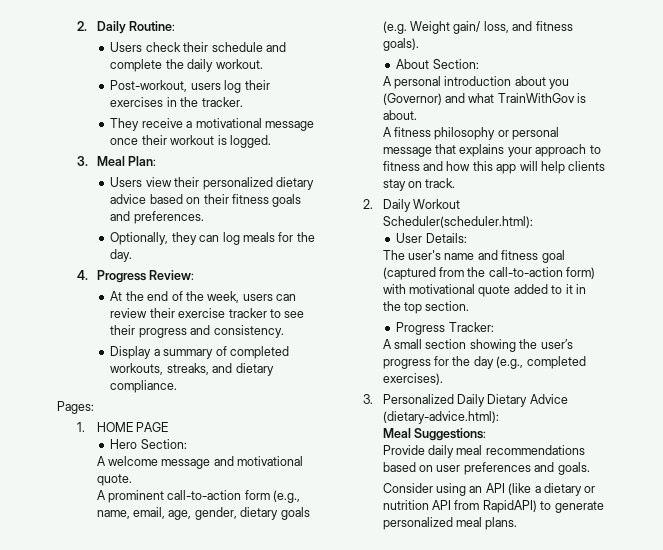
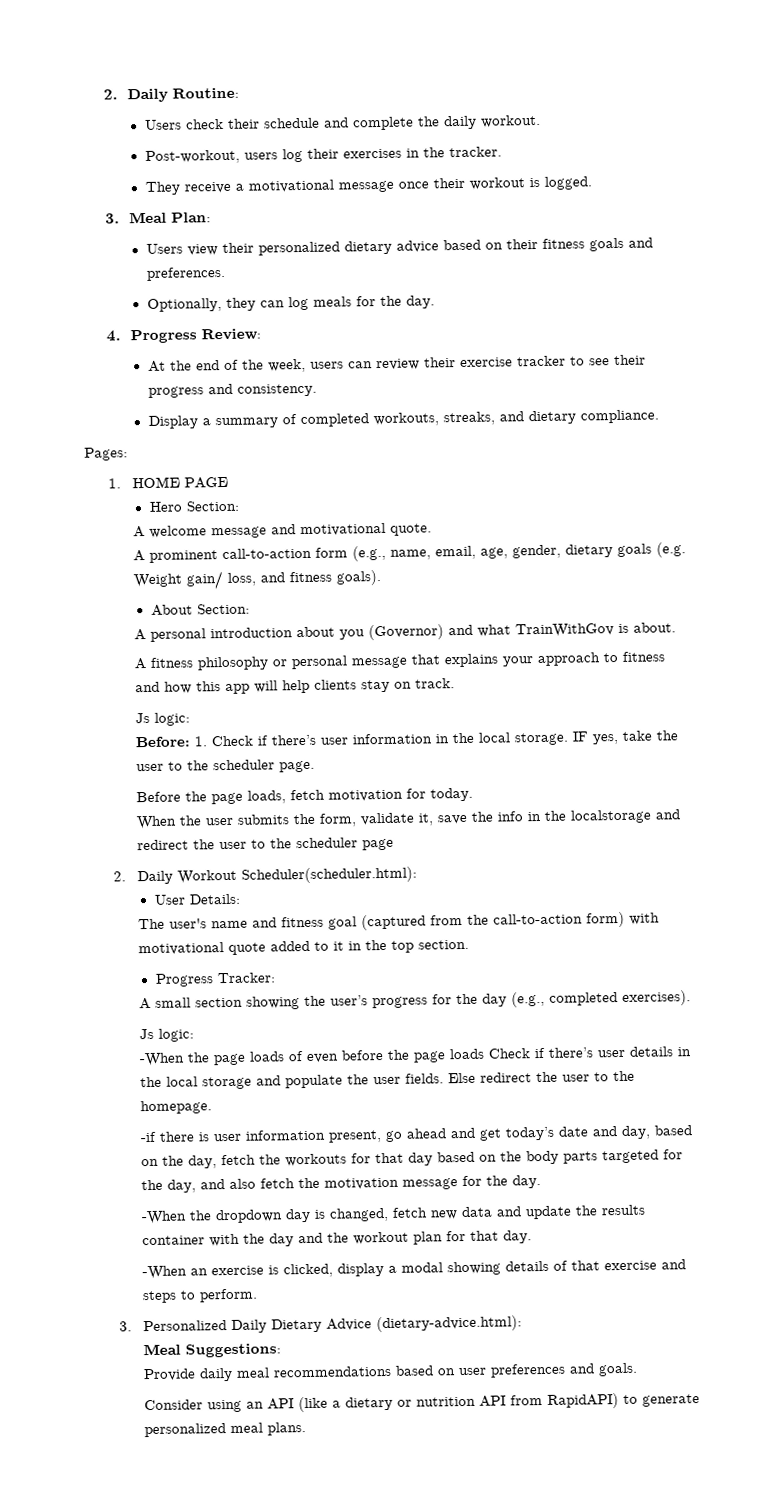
  A fitness philosophy or personal message that explains your approach to fitness and how this app will help clients stay on track.
+ Js logic:
+ Before: 1. Check if there’s user information in the local storage. IF yes, take the user to the scheduler page.
+ Before the page loads, fetch motivation for today.
+ When the user submits the form, validate it, save the info in the localstorage and redirect the user to the scheduler page
  A small section showing the user’s progress for the day (e.g., completed exercises).
+ Js logic:
+ -When the page loads of even before the page loads Check if there’s user details in the local storage and populate the user fields. Else redirect the user to the homepage.
+ -if there is user information present, go ahead and get today’s date and day, based on the day, fetch the workouts for that day based on the body parts targeted for the day, and also fetch the motivation message for the day.
+ -When the dropdown day is changed, fetch new data and update the results container with the day and the workout plan for that day.
+ -When an exercise is clicked, display a modal showing details of that exercise and steps to perform.

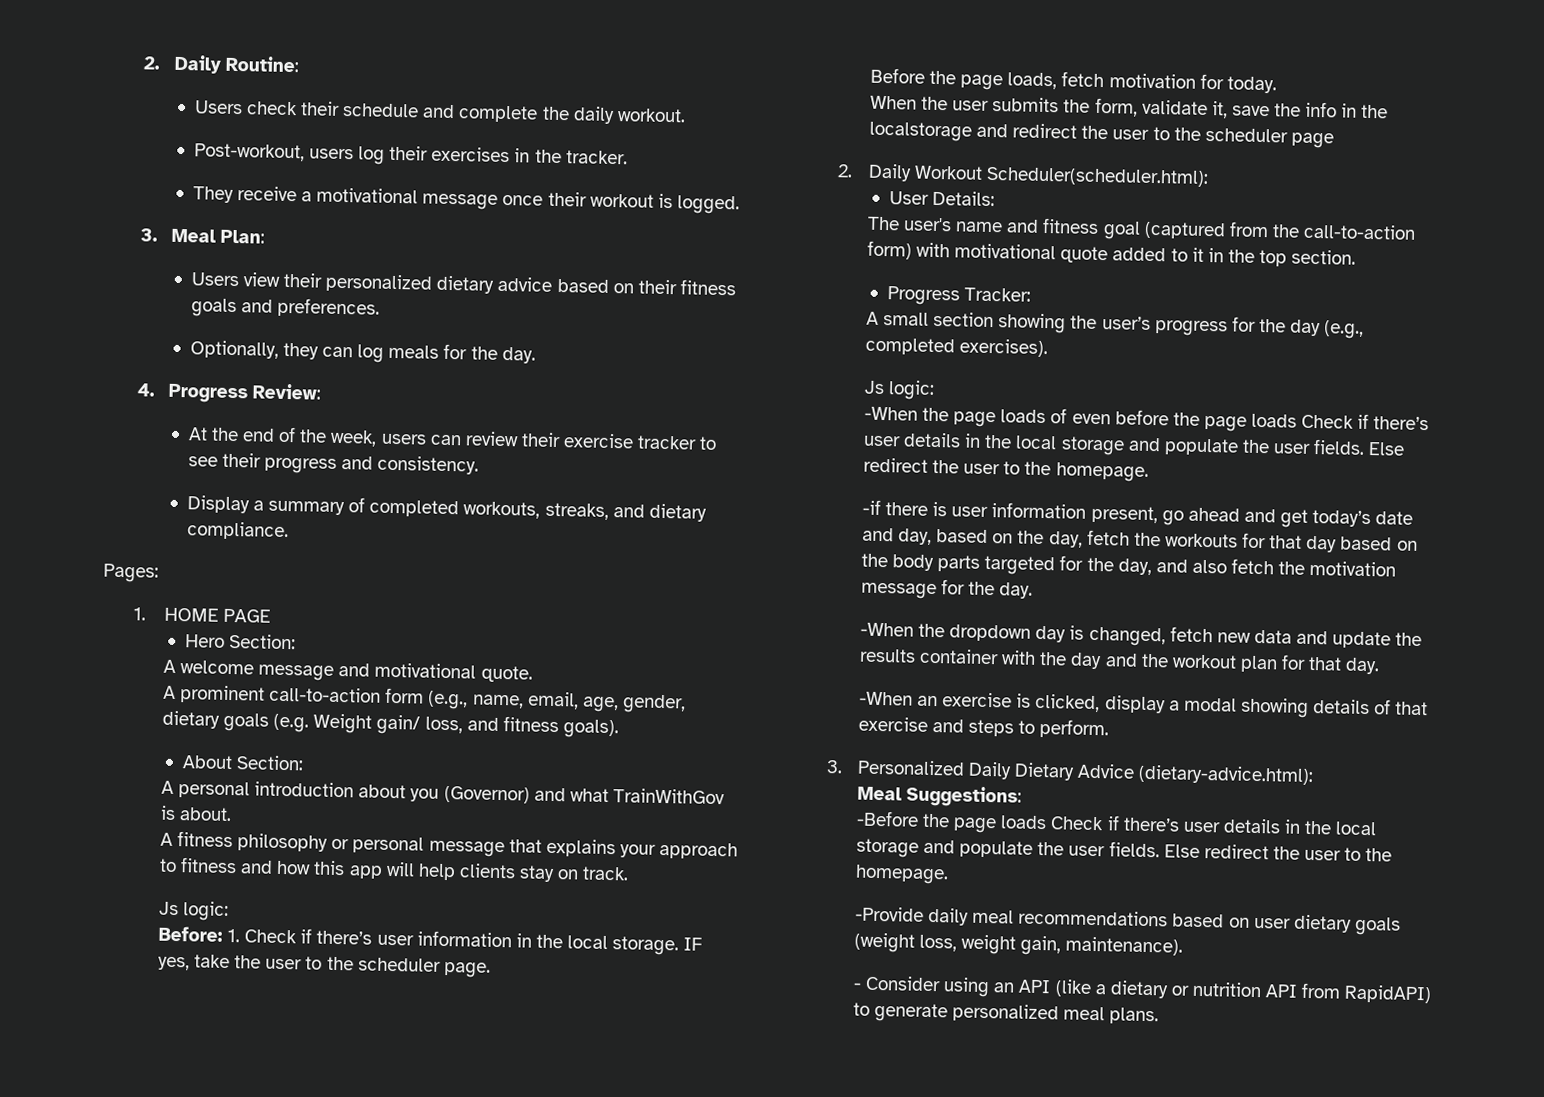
- Provide daily meal recommendations based on user preferences and goals.
- Consider using an API (like a dietary or nutrition API from RapidAPI) to generate personalized meal plans.
+ -Before the page loads Check if there’s user details in the local storage and populate the user fields. Else redirect the user to the homepage.
+ -Provide daily meal recommendations based on user dietary goals (weight loss, weight gain, maintenance).
+ - Consider using an API (like a dietary or nutrition API from RapidAPI) to generate personalized meal plans.

